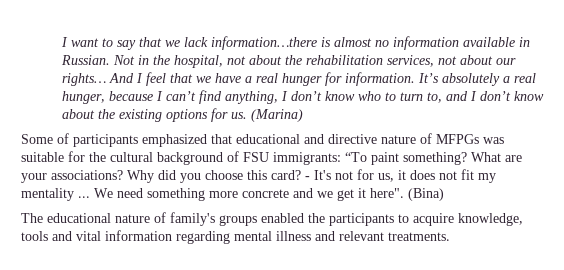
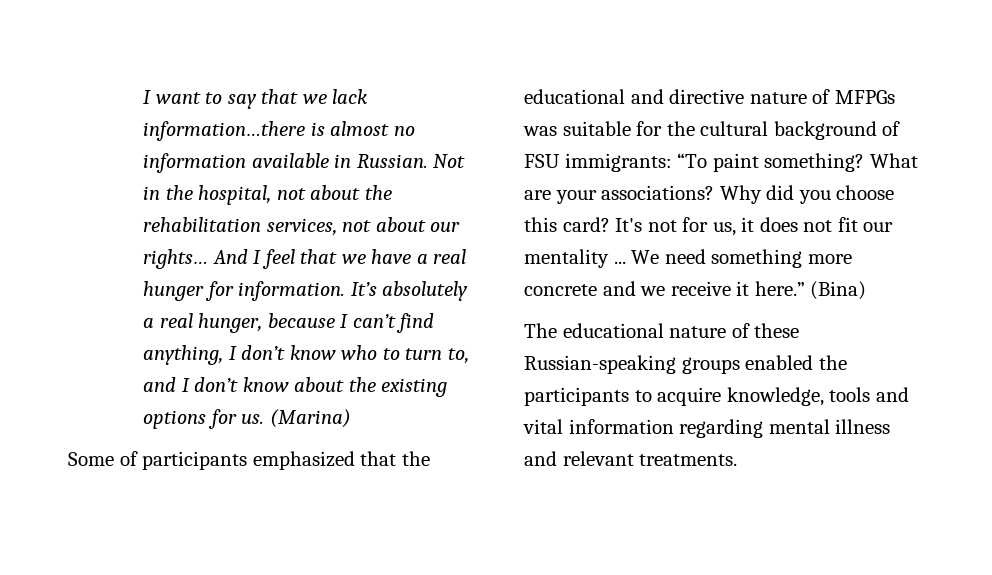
- Some of participants emphasized that educational and directive nature of MFPGs was suitable for the cultural background of FSU immigrants: “To paint something?
+ Some of participants emphasized that the educational and directive nature of MFPGs was suitable for the cultural background of FSU immigrants: “To paint something?
- - It's not for us, it does not fit my mentality ...
+ It's not for us, it does not fit our mentality ...
- We need something more concrete and we get it here".
+ We need something more concrete and we receive it here.”
- The educational nature of family's groups enabled the participants to acquire knowledge, tools and vital information regarding mental illness and relevant treatments.
+ The educational nature of these Russian-speaking groups enabled the participants to acquire knowledge, tools and vital information regarding mental illness and relevant treatments.

